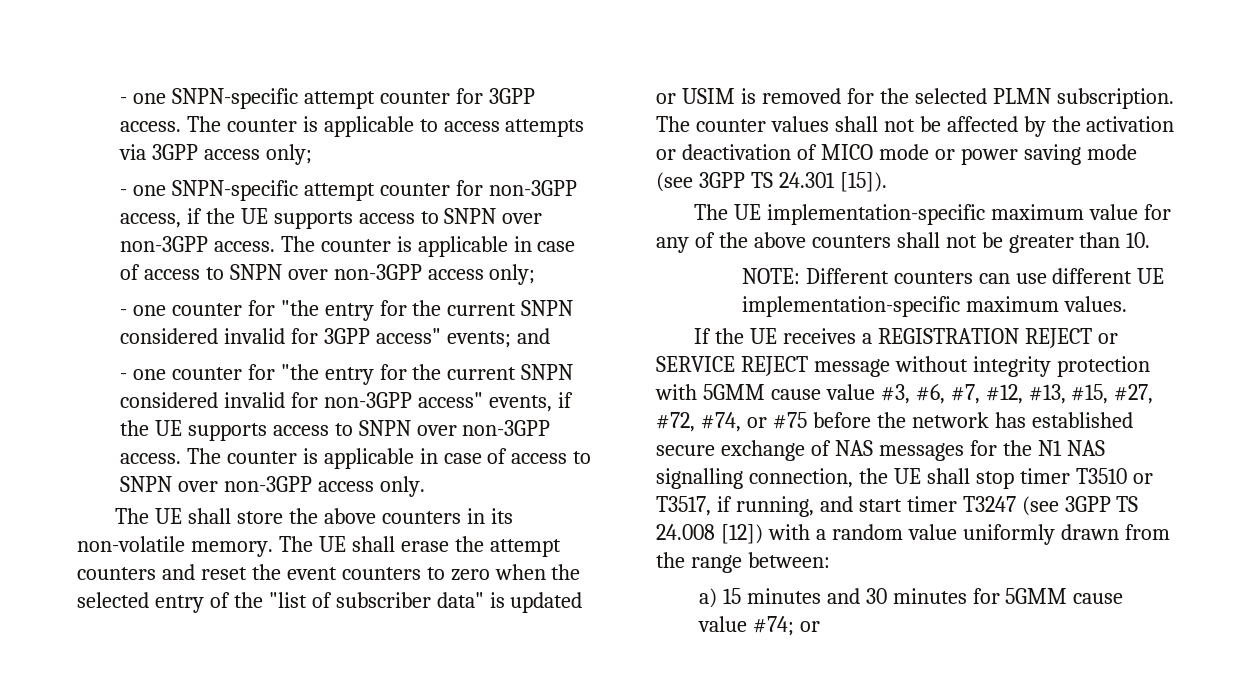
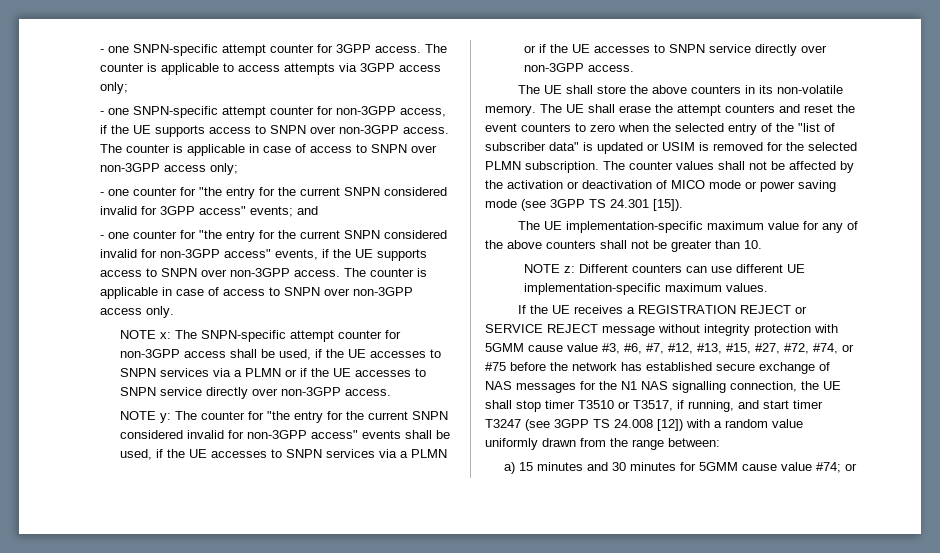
+ NOTE x: The SNPN-specific attempt counter for non-3GPP access shall be used, if the UE accesses to SNPN services via a PLMN or if the UE accesses to SNPN service directly over non-3GPP access.
+ NOTE y: The counter for "the entry for the current SNPN considered invalid for non-3GPP access" events shall be used, if the UE accesses to SNPN services via a PLMN or if the UE accesses to SNPN service directly over non-3GPP access.
- NOTE: Different counters can use different UE implementation-specific maximum values.
+ NOTE z: Different counters can use different UE implementation-specific maximum values.

